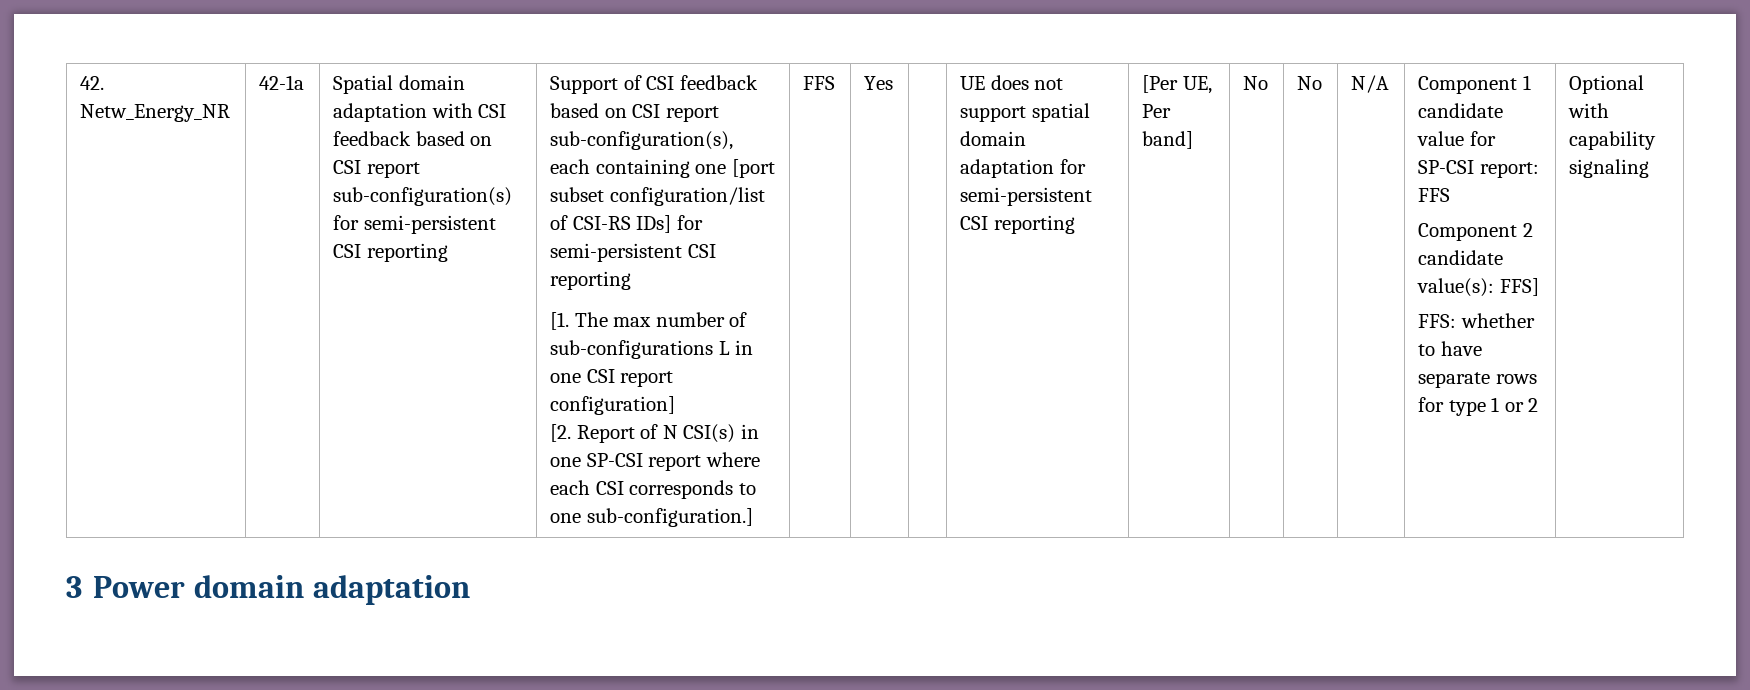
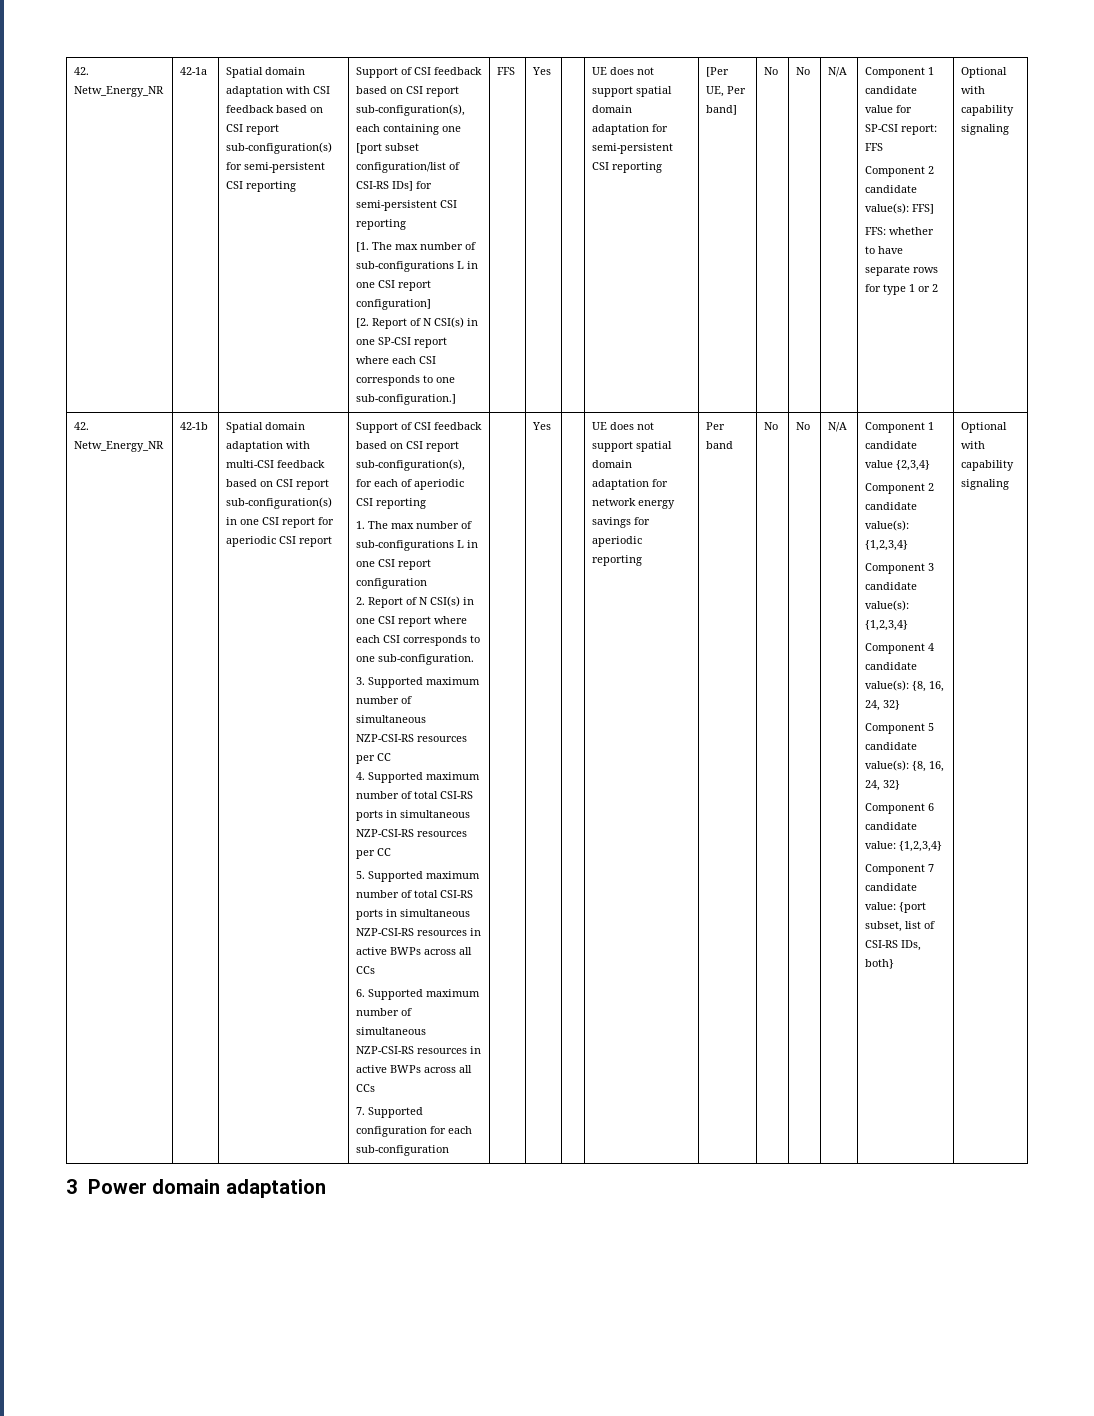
+ 42. Netw_Energy_NR | 42-1b | Spatial domain adaptation with multi-CSI feedback based on CSI report sub-configuration(s) in one CSI report for aperiodic CSI report | Support of CSI feedback based on CSI report sub-configuration(s), for each of aperiodic CSI reporting
+ 1. The max number of sub-configurations L in one CSI report configuration
+ 2. Report of N CSI(s) in one CSI report where each CSI corresponds to one sub-configuration.
+ 3. Supported maximum number of simultaneous NZP-CSI-RS resources per CC
+ 4. Supported maximum number of total CSI-RS ports in simultaneous NZP-CSI-RS resources per CC
+ 5. Supported maximum number of total CSI-RS ports in simultaneous NZP-CSI-RS resources in active BWPs across all CCs
+ 6. Supported maximum number of simultaneous NZP-CSI-RS resources in active BWPs across all CCs
+ 7. Supported configuration for each sub-configuration | | Yes | | UE does not support spatial domain adaptation for network energy savings for aperiodic reporting | Per band | No | No | N/A | Component 1 candidate value {2,3,4}
+ Component 2 candidate value(s): {1,2,3,4}
+ Component 3 candidate value(s): {1,2,3,4}
+ Component 4 candidate value(s): {8, 16, 24, 32}
+ Component 5 candidate value(s): {8, 16, 24, 32}
+ Component 6 candidate value: {1,2,3,4}
+ Component 7 candidate value: {port subset, list of CSI-RS IDs, both} | Optional with capability signaling

